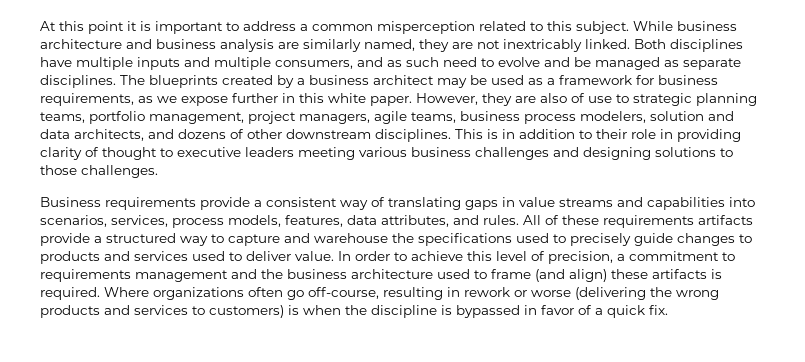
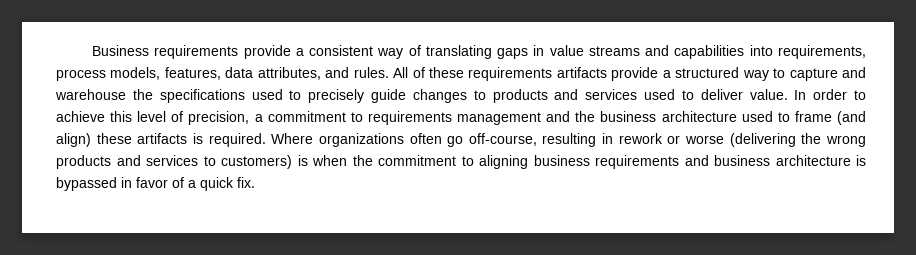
- At this point it is important to address a common misperception related to this subject. While business architecture and business analysis are similarly named, they are not inextricably linked. Both disciplines have multiple inputs and multiple consumers, and as such need to evolve and be managed as separate disciplines. The blueprints created by a business architect may be used as a framework for business requirements, as we expose further in this white paper. However, they are also of use to strategic planning teams, portfolio management, project managers, agile teams, business process modelers, solution and data architects, and dozens of other downstream disciplines. This is in addition to their role in providing clarity of thought to executive leaders meeting various business challenges and designing solutions to those challenges.
- Business requirements provide a consistent way of translating gaps in value streams and capabilities into scenarios, services, process models, features, data attributes, and rules.
+ Business requirements provide a consistent way of translating gaps in value streams and capabilities into requirements, process models, features, data attributes, and rules.
- Where organizations often go off-course, resulting in rework or worse (delivering the wrong products and services to customers) is when the discipline is bypassed in favor of a quick fix.
+ Where organizations often go off-course, resulting in rework or worse (delivering the wrong products and services to customers) is when the commitment to aligning business requirements and business architecture is bypassed in favor of a quick fix.

